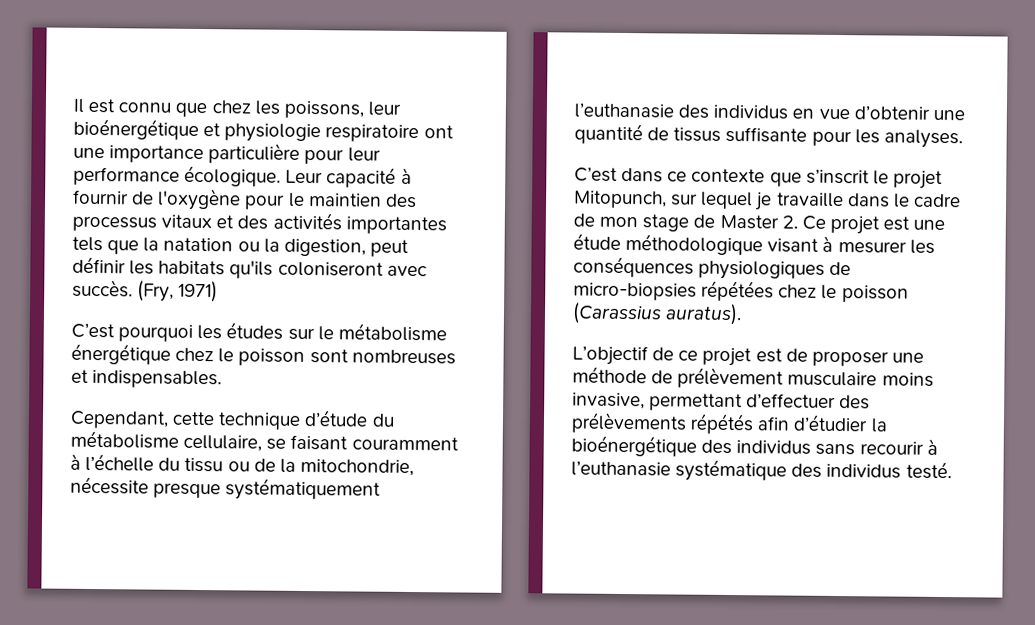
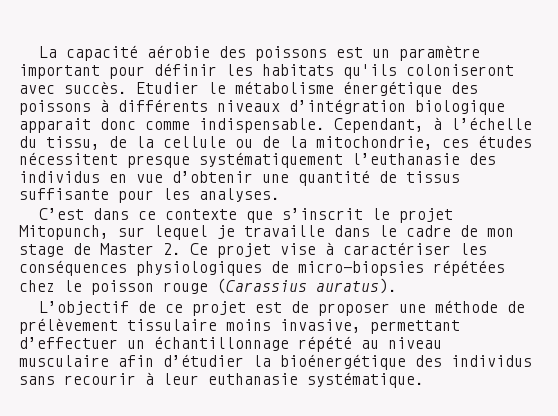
- Il est connu que chez les poissons, leur bioénergétique et physiologie respiratoire ont une importance particulière pour leur performance écologique. Leur capacité à fournir de l'oxygène pour le maintien des processus vitaux et des activités importantes tels que la natation ou la digestion, peut définir les habitats qu'ils coloniseront avec succès.
+ La capacité aérobie des poissons est un paramètre important pour définir les habitats qu'ils coloniseront avec succès.
- (Fry, 1971)
- C’est pourquoi les études sur le métabolisme énergétique chez le poisson sont nombreuses et indispensables.
- Cependant, cette technique d’étude du métabolisme cellulaire, se faisant couramment à l’échelle du tissu ou de la mitochondrie, nécessite presque systématiquement l’euthanasie des individus en vue d’obtenir une quantité de tissus suffisante pour les analyses.
+ Etudier le métabolisme énergétique des poissons à différents niveaux d’intégration biologique apparait donc comme indispensable. Cependant, à l’échelle du tissu, de la cellule ou de la mitochondrie, ces études nécessitent presque systématiquement l’euthanasie des individus en vue d’obtenir une quantité de tissus suffisante pour les analyses.
- C’est dans ce contexte que s’inscrit le projet Mitopunch, sur lequel je travaille dans le cadre de mon stage de Master 2. Ce projet est une étude méthodologique visant à mesurer les conséquences physiologiques de micro-biopsies répétées chez le poisson (Carassius auratus).
+ C’est dans ce contexte que s’inscrit le projet Mitopunch, sur lequel je travaille dans le cadre de mon stage de Master 2. Ce projet vise à caractériser les conséquences physiologiques de micro-biopsies répétées chez le poisson rouge (Carassius auratus).
- L’objectif de ce projet est de proposer une méthode de prélèvement musculaire moins invasive, permettant d’effectuer des prélèvements répétés afin d’étudier la bioénergétique des individus sans recourir à l’euthanasie systématique des individus testé.
+ L’objectif de ce projet est de proposer une méthode de prélèvement tissulaire moins invasive, permettant d’effectuer un échantillonnage répété au niveau musculaire afin d’étudier la bioénergétique des individus sans recourir à leur euthanasie systématique.

